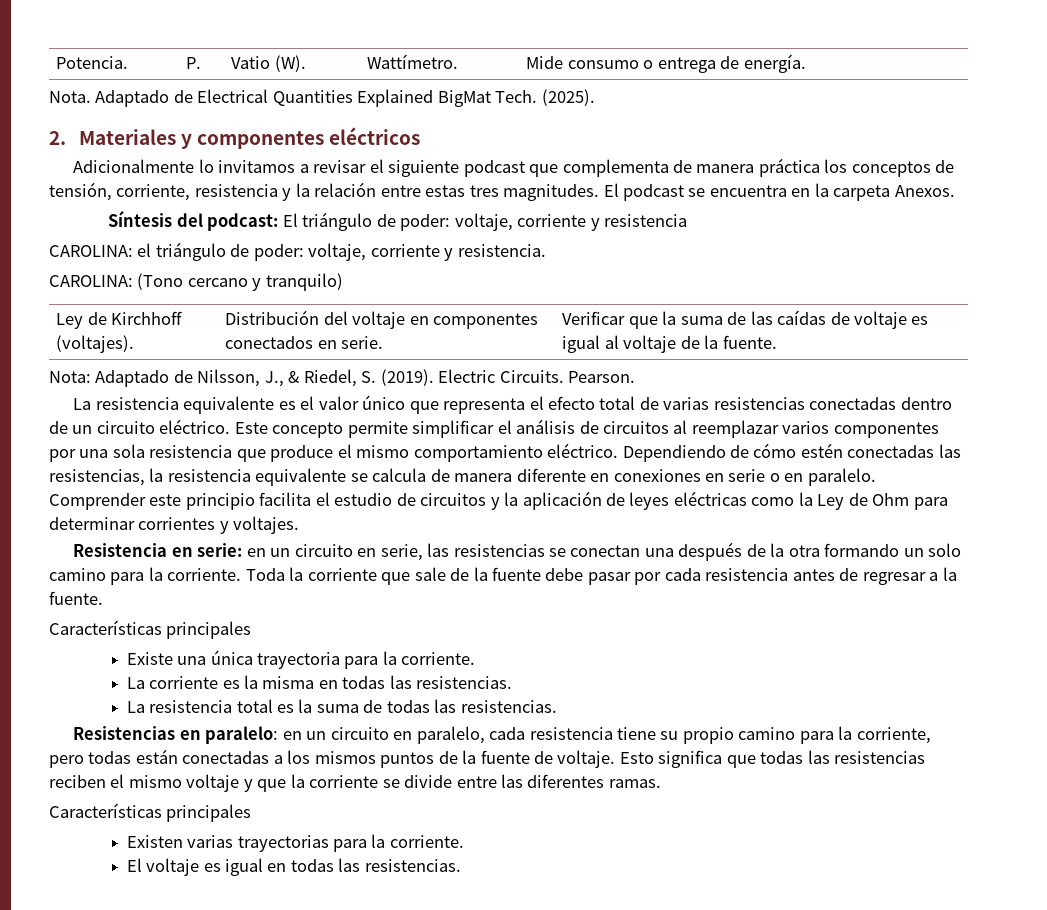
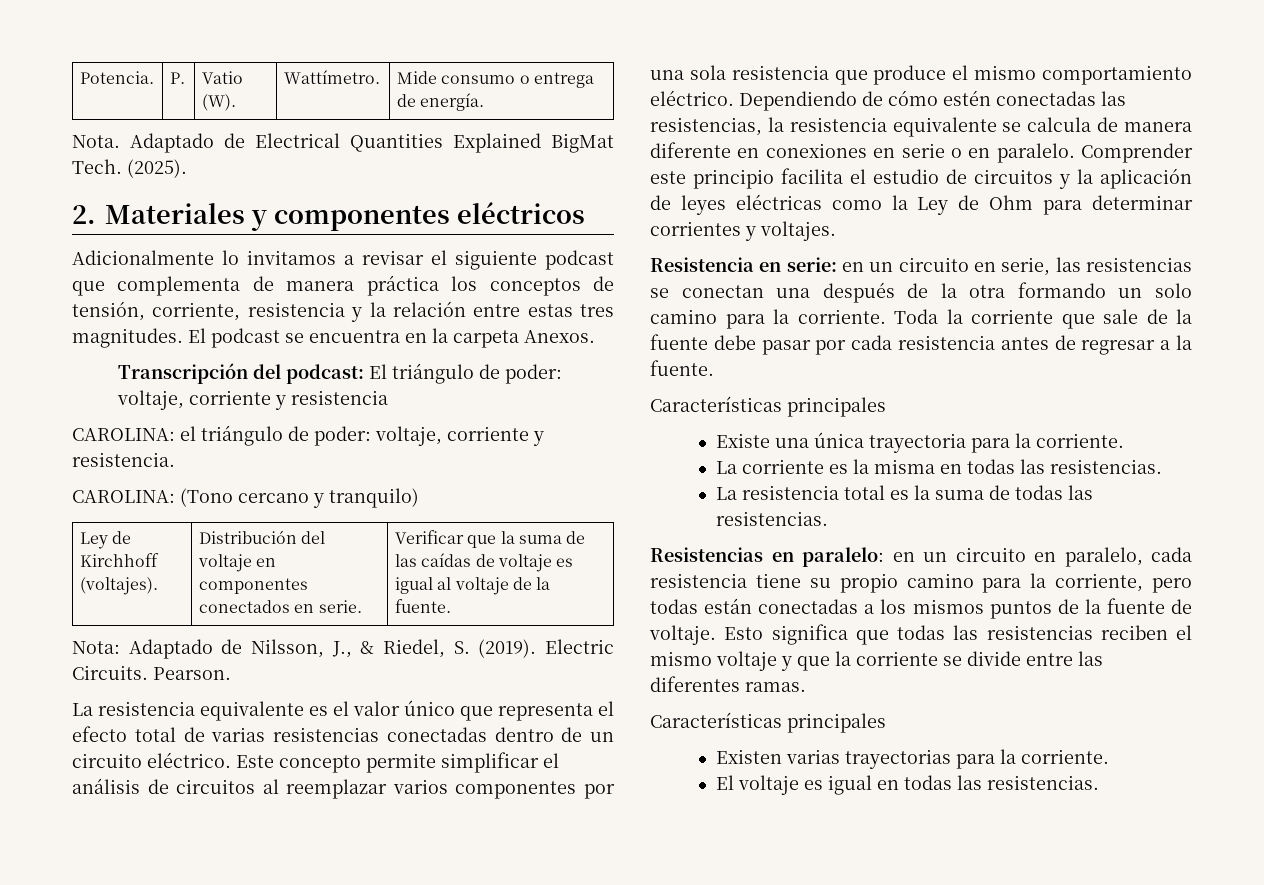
- Síntesis del podcast: El triángulo de poder: voltaje, corriente y resistencia
+ Transcripción del podcast: El triángulo de poder: voltaje, corriente y resistencia

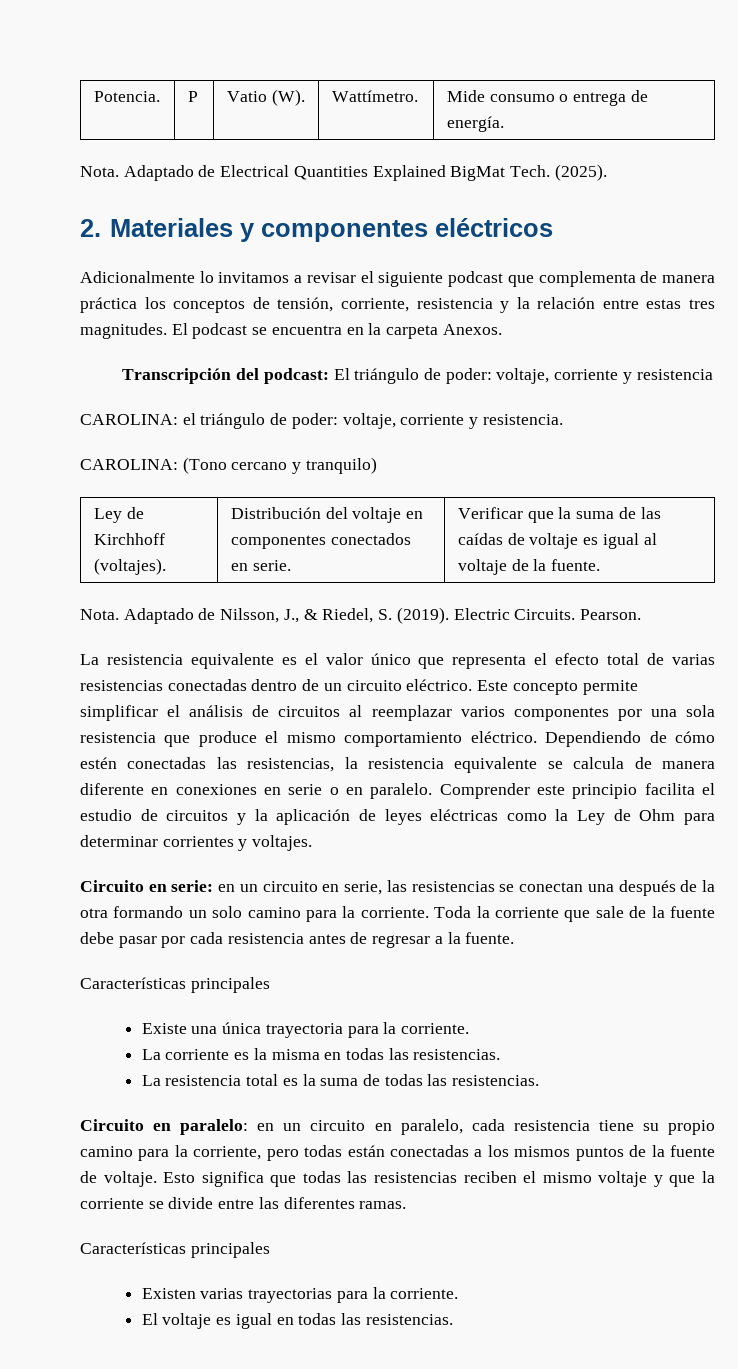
- Potencia. | P. | Vatio (W). | Wattímetro. | Mide consumo o entrega de energía.
+ Potencia. | P | Vatio (W). | Wattímetro. | Mide consumo o entrega de energía.
- Nota: Adaptado de Nilsson, J., & Riedel, S. (2019).
+ Nota. Adaptado de Nilsson, J., & Riedel, S. (2019).
- Resistencia en serie: en un circuito en serie, las resistencias se conectan una después de la otra formando un solo camino para la corriente.
+ Circuito en serie: en un circuito en serie, las resistencias se conectan una después de la otra formando un solo camino para la corriente.
- Resistencias en paralelo: en un circuito en paralelo, cada resistencia tiene su propio camino para la corriente, pero todas están conectadas a los mismos puntos de la fuente de voltaje.
+ Circuito en paralelo: en un circuito en paralelo, cada resistencia tiene su propio camino para la corriente, pero todas están conectadas a los mismos puntos de la fuente de voltaje.

